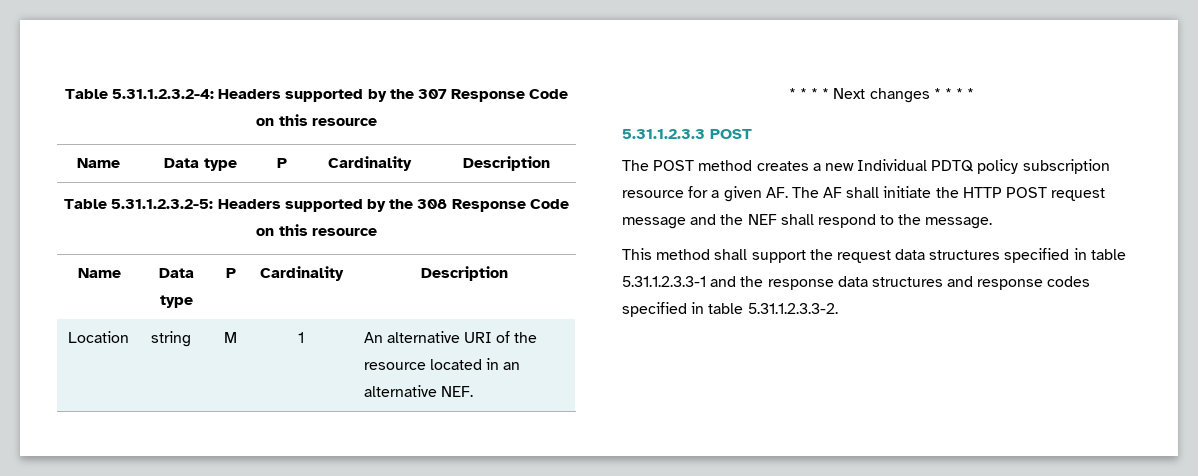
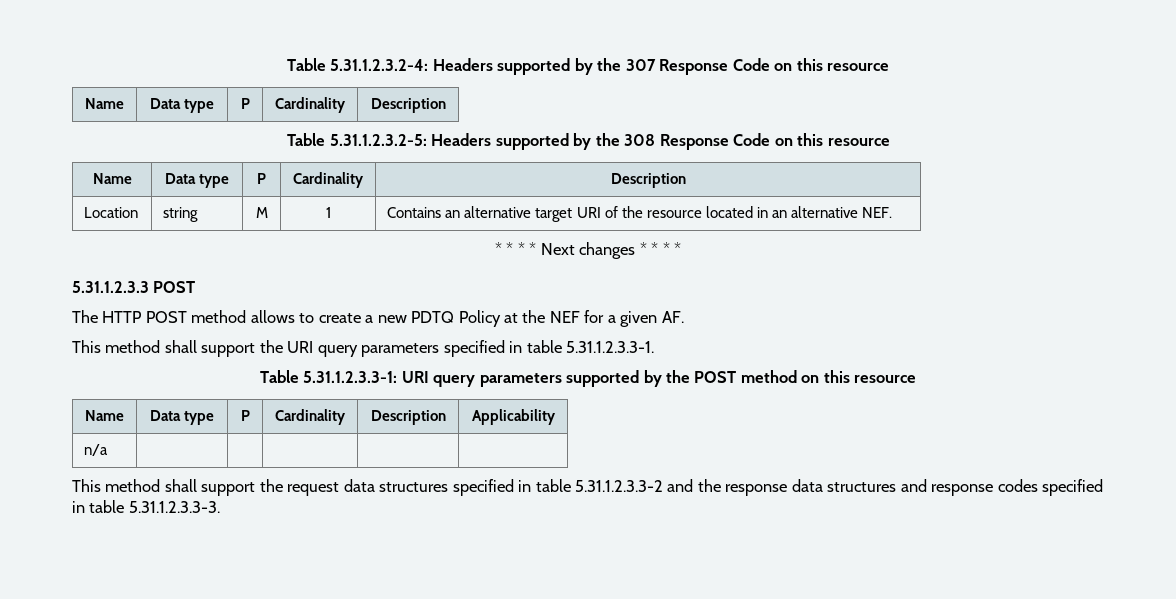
- Location | string | M | 1 | An alternative URI of the resource located in an alternative NEF.
+ Location | string | M | 1 | Contains an alternative target URI of the resource located in an alternative NEF.
- The POST method creates a new Individual PDTQ policy subscription resource for a given AF. The AF shall initiate the HTTP POST request message and the NEF shall respond to the message.
+ The HTTP POST method allows to create a new PDTQ Policy at the NEF for a given AF.
+ This method shall support the URI query parameters specified in table 5.31.1.2.3.3-1.
+ Table 5.31.1.2.3.3-1: URI query parameters supported by the POST method on this resource
+ Name | Data type | P | Cardinality | Description | Applicability
+ n/a | | | | |
- This method shall support the request data structures specified in table 5.31.1.2.3.3-1 and the response data structures and response codes specified in table 5.31.1.2.3.3-2.
+ This method shall support the request data structures specified in table 5.31.1.2.3.3-2 and the response data structures and response codes specified in table 5.31.1.2.3.3-3.

